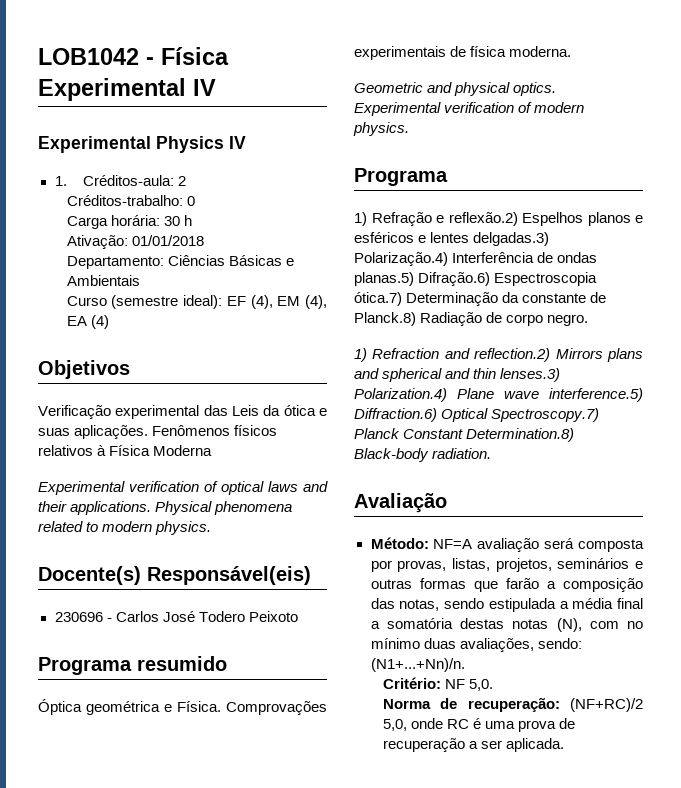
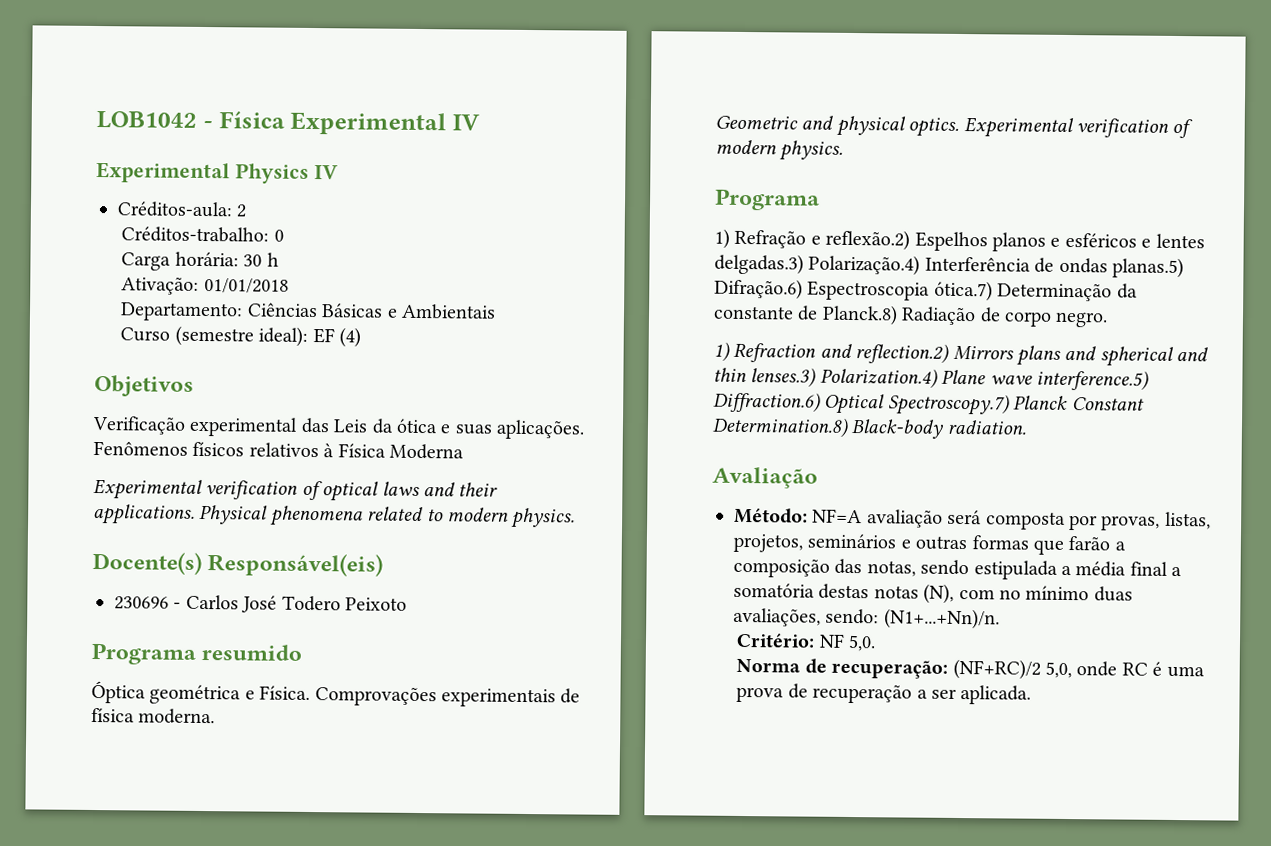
- 1. Créditos-aula: 2
+ Créditos-aula: 2
- Curso (semestre ideal): EF (4), EM (4), EA (4)
+ Curso (semestre ideal): EF (4)

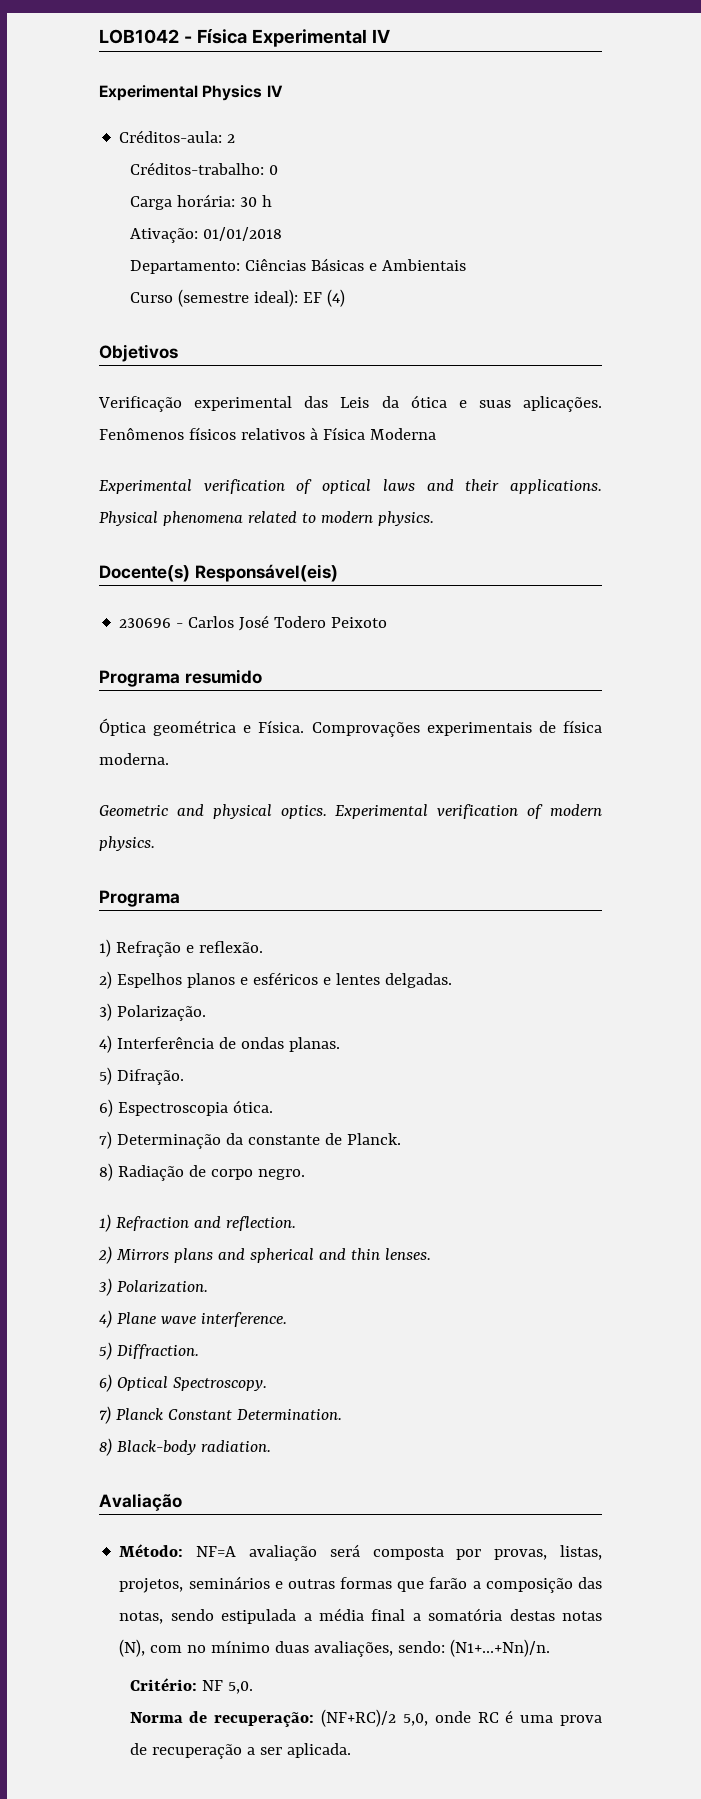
- 1) Refração e reflexão.2) Espelhos planos e esféricos e lentes delgadas.3) Polarização.4) Interferência de ondas planas.5) Difração.6) Espectroscopia ótica.7) Determinação da constante de Planck.8) Radiação de corpo negro.
+ 1) Refração e reflexão.
+ 2) Espelhos planos e esféricos e lentes delgadas.
+ 3) Polarização.
+ 4) Interferência de ondas planas.
+ 5) Difração.
+ 6) Espectroscopia ótica.
+ 7) Determinação da constante de Planck.
+ 8) Radiação de corpo negro.
- 1) Refraction and reflection.2) Mirrors plans and spherical and thin lenses.3) Polarization.4) Plane wave interference.5) Diffraction.6) Optical Spectroscopy.7) Planck Constant Determination.8) Black-body radiation.
+ 1) Refraction and reflection.
+ 2) Mirrors plans and spherical and thin lenses.
+ 3) Polarization.
+ 4) Plane wave interference.
+ 5) Diffraction.
+ 6) Optical Spectroscopy.
+ 7) Planck Constant Determination.
+ 8) Black-body radiation.

